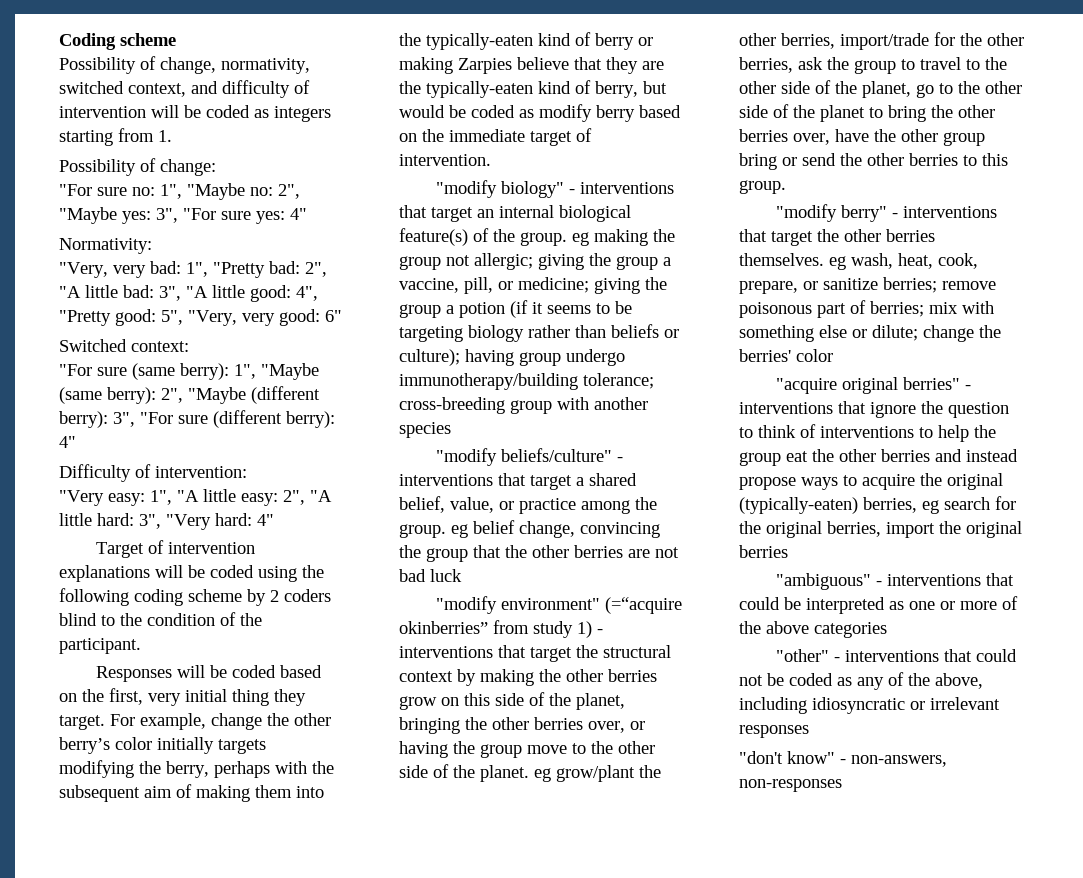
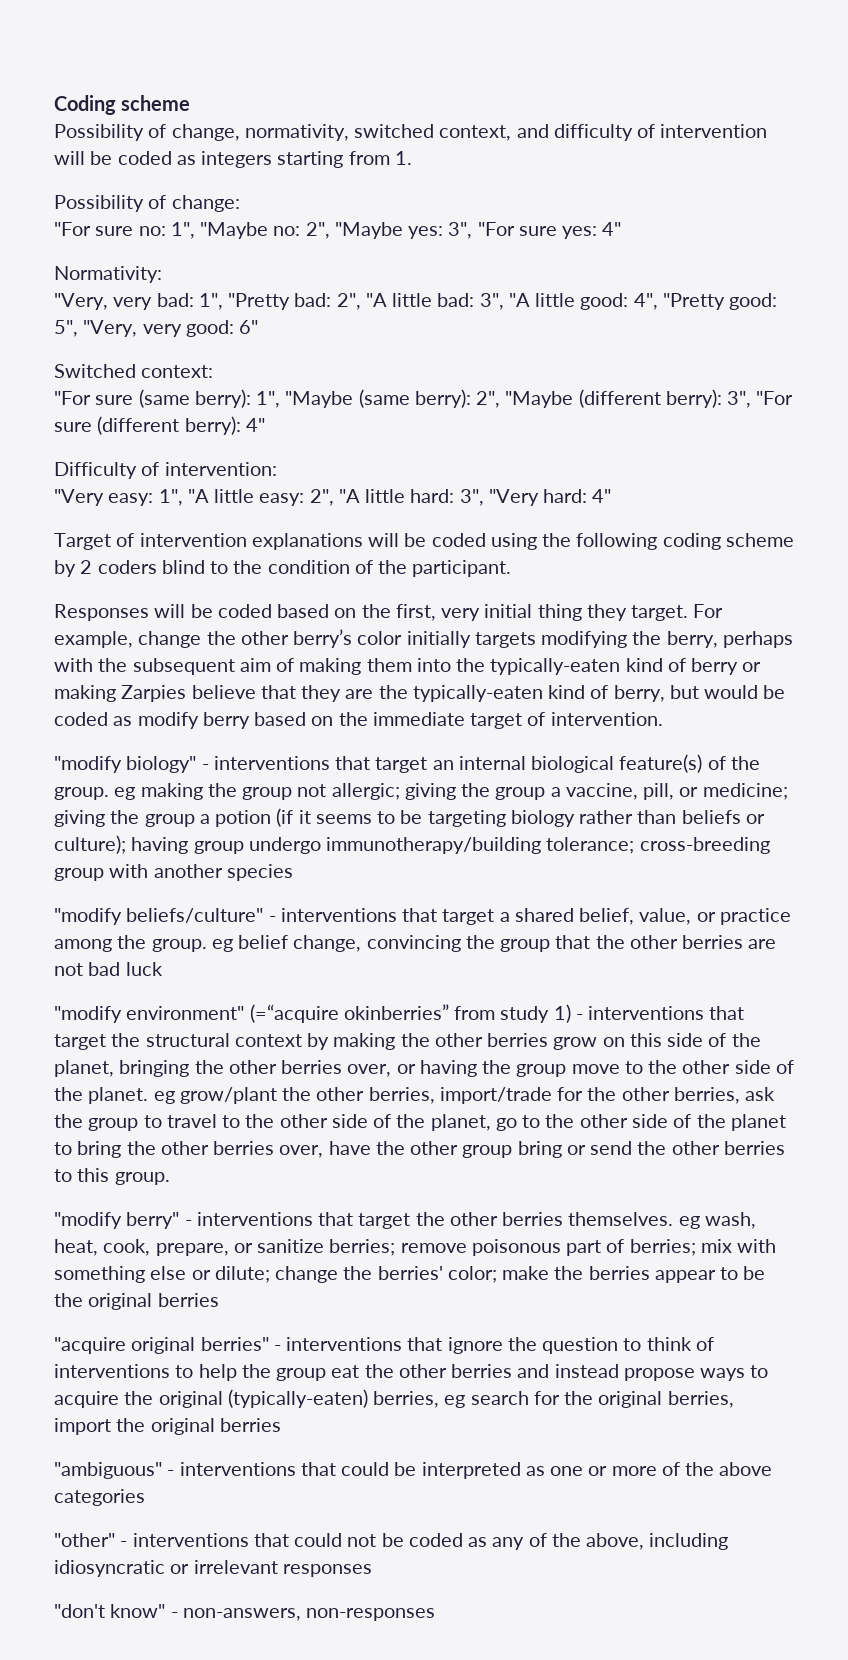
- "modify berry" - interventions that target the other berries themselves. eg wash, heat, cook, prepare, or sanitize berries; remove poisonous part of berries; mix with something else or dilute; change the berries' color
+ "modify berry" - interventions that target the other berries themselves. eg wash, heat, cook, prepare, or sanitize berries; remove poisonous part of berries; mix with something else or dilute; change the berries' color; make the berries appear to be the original berries

